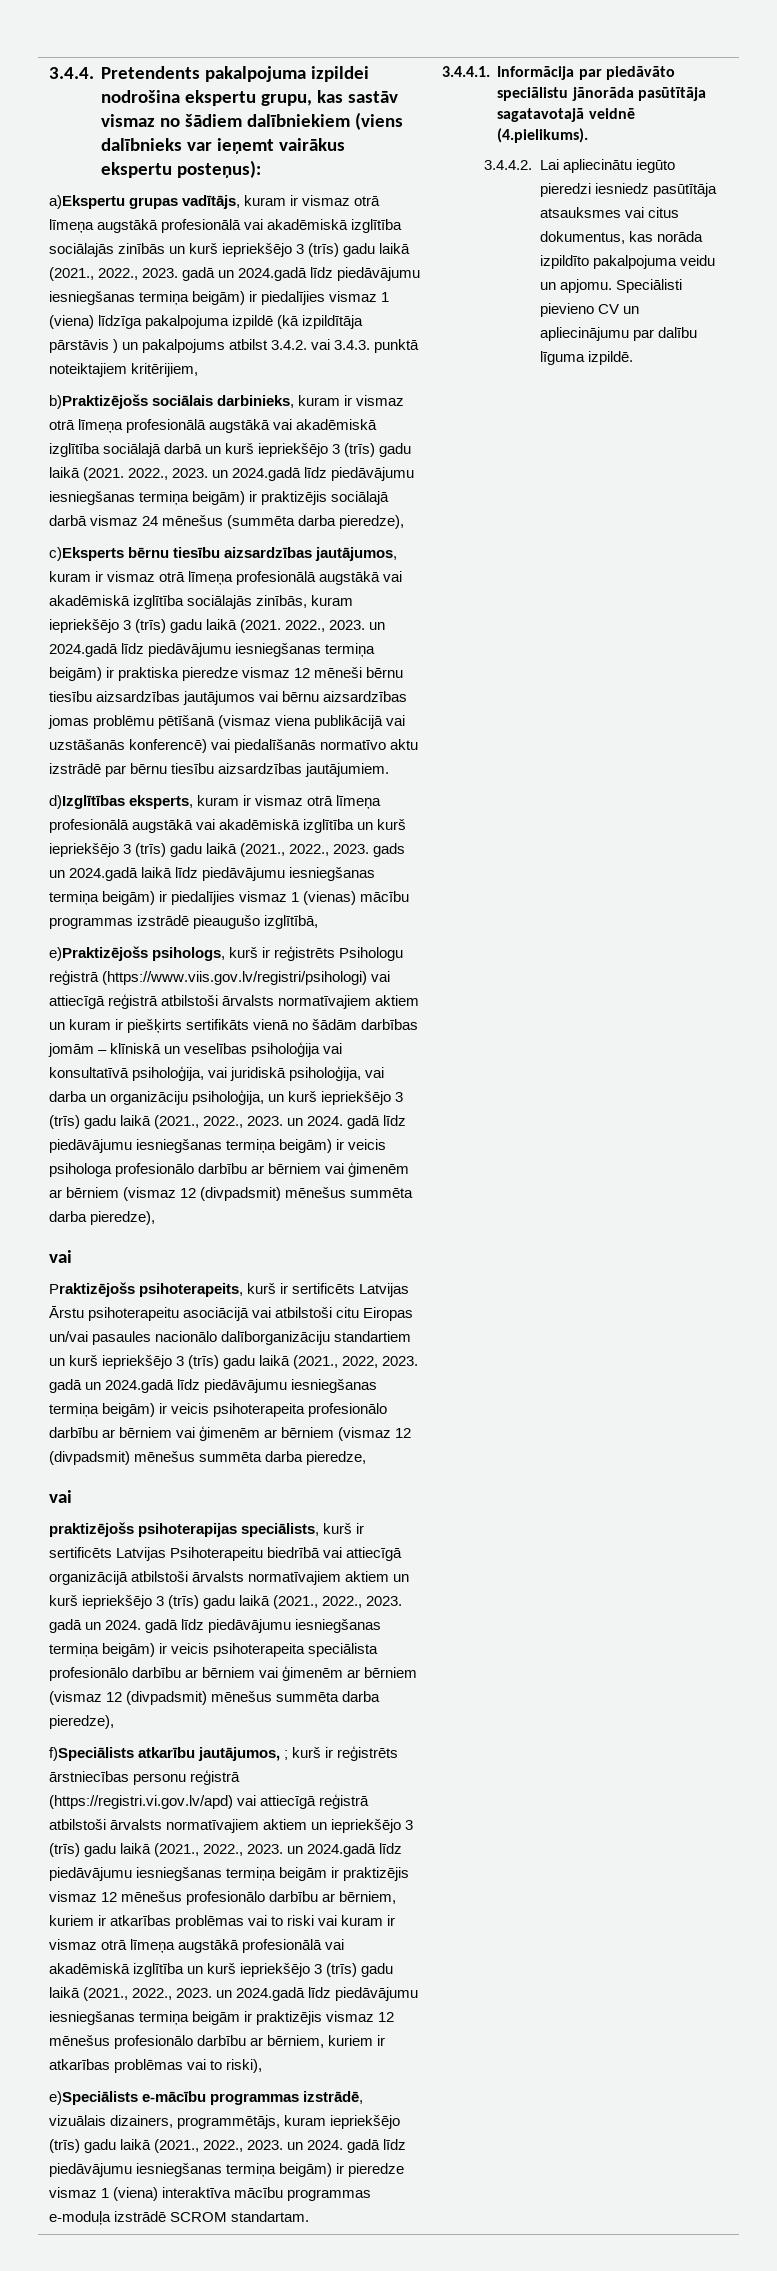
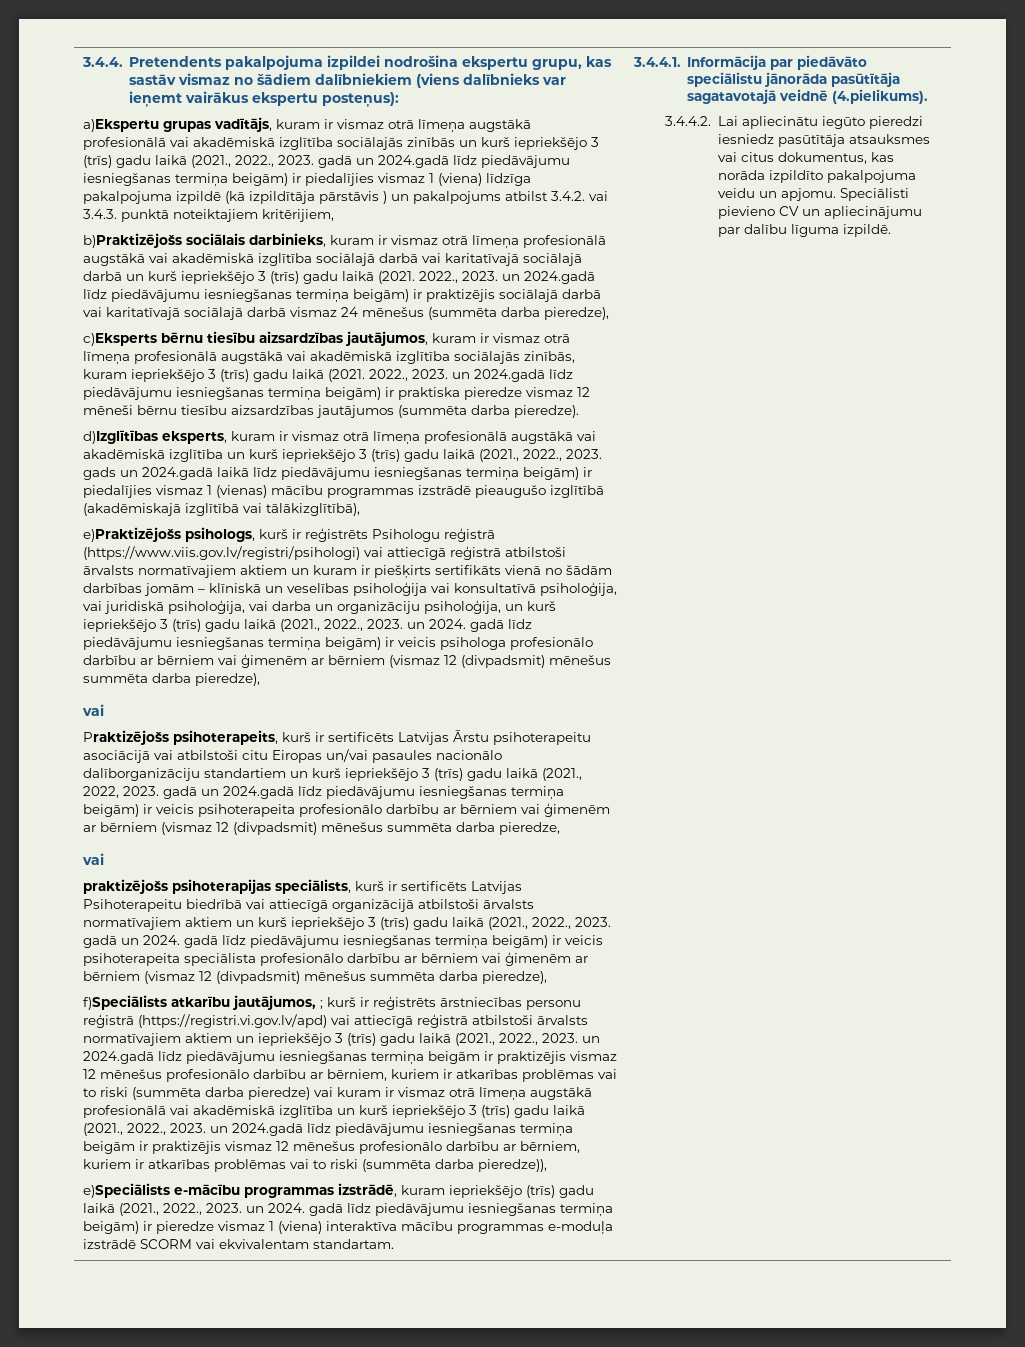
- b)Praktizējošs sociālais darbinieks, kuram ir vismaz otrā līmeņa profesionālā augstākā vai akadēmiskā izglītība sociālajā darbā un kurš iepriekšējo 3 (trīs) gadu laikā (2021.
+ b)Praktizējošs sociālais darbinieks, kuram ir vismaz otrā līmeņa profesionālā augstākā vai akadēmiskā izglītība sociālajā darbā vai karitatīvajā sociālajā darbā un kurš iepriekšējo 3 (trīs) gadu laikā (2021.
- 2022., 2023. un 2024.gadā līdz piedāvājumu iesniegšanas termiņa beigām) ir praktizējis sociālajā darbā vismaz 24 mēnešus (summēta darba pieredze),
+ 2022., 2023. un 2024.gadā līdz piedāvājumu iesniegšanas termiņa beigām) ir praktizējis sociālajā darbā vai karitatīvajā sociālajā darbā vismaz 24 mēnešus (summēta darba pieredze),
- 2022., 2023. un 2024.gadā līdz piedāvājumu iesniegšanas termiņa beigām) ir praktiska pieredze vismaz 12 mēneši bērnu tiesību aizsardzības jautājumos vai bērnu aizsardzības jomas problēmu pētīšanā (vismaz viena publikācijā vai uzstāšanās konferencē) vai piedalīšanās normatīvo aktu izstrādē par bērnu tiesību aizsardzības jautājumiem.
+ 2022., 2023. un 2024.gadā līdz piedāvājumu iesniegšanas termiņa beigām) ir praktiska pieredze vismaz 12 mēneši bērnu tiesību aizsardzības jautājumos (summēta darba pieredze).
- d)Izglītības eksperts, kuram ir vismaz otrā līmeņa profesionālā augstākā vai akadēmiskā izglītība un kurš iepriekšējo 3 (trīs) gadu laikā (2021., 2022., 2023. gads un 2024.gadā laikā līdz piedāvājumu iesniegšanas termiņa beigām) ir piedalījies vismaz 1 (vienas) mācību programmas izstrādē pieaugušo izglītībā,
+ d)Izglītības eksperts, kuram ir vismaz otrā līmeņa profesionālā augstākā vai akadēmiskā izglītība un kurš iepriekšējo 3 (trīs) gadu laikā (2021., 2022., 2023. gads un 2024.gadā laikā līdz piedāvājumu iesniegšanas termiņa beigām) ir piedalījies vismaz 1 (vienas) mācību programmas izstrādē pieaugušo izglītībā (akadēmiskajā izglītībā vai tālākizglītībā),
- kurš ir reģistrēts ārstniecības personu reģistrā (https://registri.vi.gov.lv/apd) vai attiecīgā reģistrā atbilstoši ārvalsts normatīvajiem aktiem un iepriekšējo 3 (trīs) gadu laikā (2021., 2022., 2023. un 2024.gadā līdz piedāvājumu iesniegšanas termiņa beigām ir praktizējis vismaz 12 mēnešus profesionālo darbību ar bērniem, kuriem ir atkarības problēmas vai to riski vai kuram ir vismaz otrā līmeņa augstākā profesionālā vai akadēmiskā izglītība un kurš iepriekšējo 3 (trīs) gadu laikā (2021., 2022., 2023. un 2024.gadā līdz piedāvājumu iesniegšanas termiņa beigām ir praktizējis vismaz 12 mēnešus profesionālo darbību ar bērniem, kuriem ir atkarības problēmas vai to riski),
+ kurš ir reģistrēts ārstniecības personu reģistrā (https://registri.vi.gov.lv/apd) vai attiecīgā reģistrā atbilstoši ārvalsts normatīvajiem aktiem un iepriekšējo 3 (trīs) gadu laikā (2021., 2022., 2023. un 2024.gadā līdz piedāvājumu iesniegšanas termiņa beigām ir praktizējis vismaz 12 mēnešus profesionālo darbību ar bērniem, kuriem ir atkarības problēmas vai to riski (summēta darba pieredze) vai kuram ir vismaz otrā līmeņa augstākā profesionālā vai akadēmiskā izglītība un kurš iepriekšējo 3 (trīs) gadu laikā (2021., 2022., 2023. un 2024.gadā līdz piedāvājumu iesniegšanas termiņa beigām ir praktizējis vismaz 12 mēnešus profesionālo darbību ar bērniem, kuriem ir atkarības problēmas vai to riski (summēta darba pieredze)),
- e)Speciālists e-mācību programmas izstrādē, vizuālais dizainers, programmētājs, kuram iepriekšējo (trīs) gadu laikā (2021., 2022., 2023. un 2024. gadā līdz piedāvājumu iesniegšanas termiņa beigām) ir pieredze vismaz 1 (viena) interaktīva mācību programmas e-moduļa izstrādē SCROM standartam.
+ e)Speciālists e-mācību programmas izstrādē, kuram iepriekšējo (trīs) gadu laikā (2021., 2022., 2023. un 2024. gadā līdz piedāvājumu iesniegšanas termiņa beigām) ir pieredze vismaz 1 (viena) interaktīva mācību programmas e-moduļa izstrādē SCORM vai ekvivalentam standartam.

